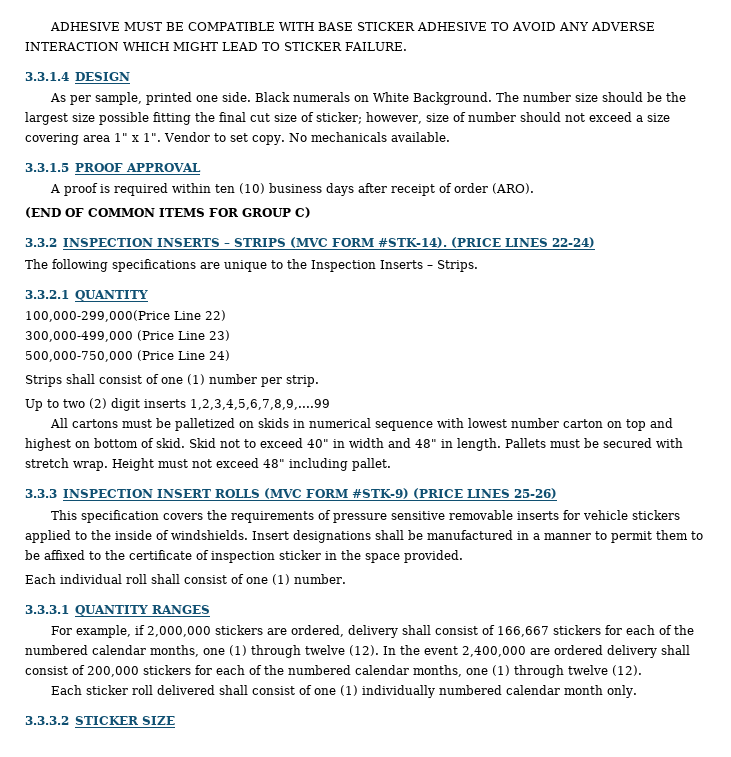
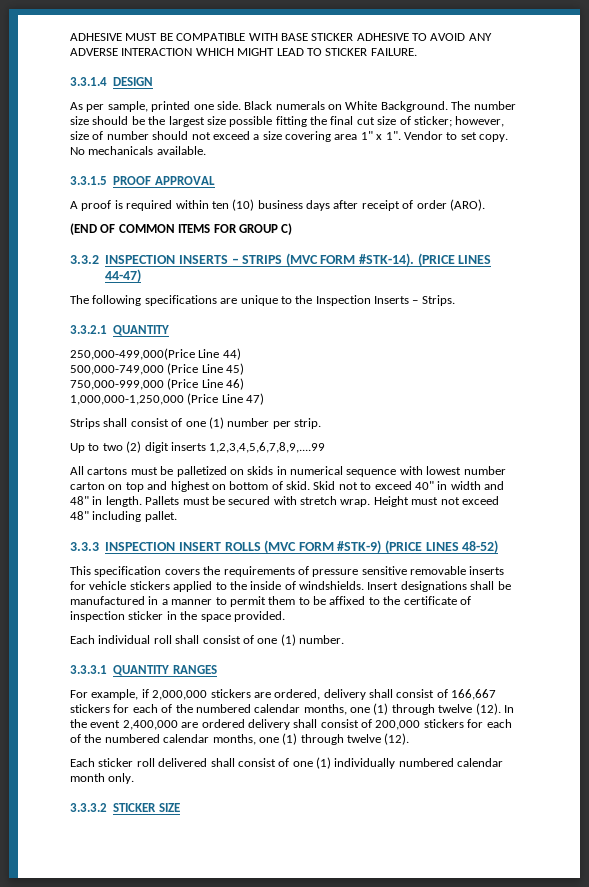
- (PRICE LINES 22-24)
+ (PRICE LINES 44-47)
- 100,000-299,000(Price Line 22)
- 300,000-499,000 (Price Line 23)
- 500,000-750,000 (Price Line 24)
+ 250,000-499,000(Price Line 44)
+ 500,000-749,000 (Price Line 45)
+ 750,000-999,000 (Price Line 46)
+ 1,000,000-1,250,000 (Price Line 47)
- 3.3.3 INSPECTION INSERT ROLLS (MVC FORM #STK-9) (PRICE LINES 25-26)
+ 3.3.3 INSPECTION INSERT ROLLS (MVC FORM #STK-9) (PRICE LINES 48-52)

